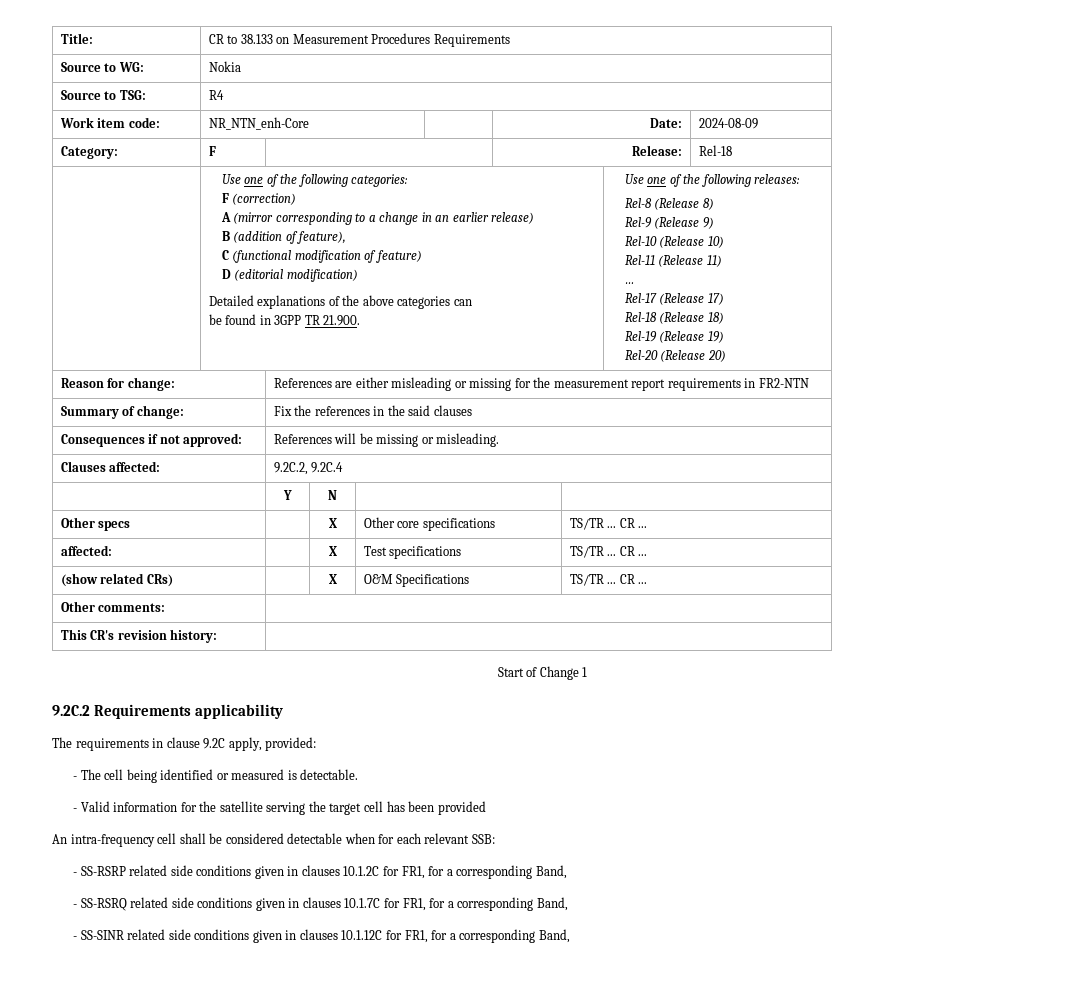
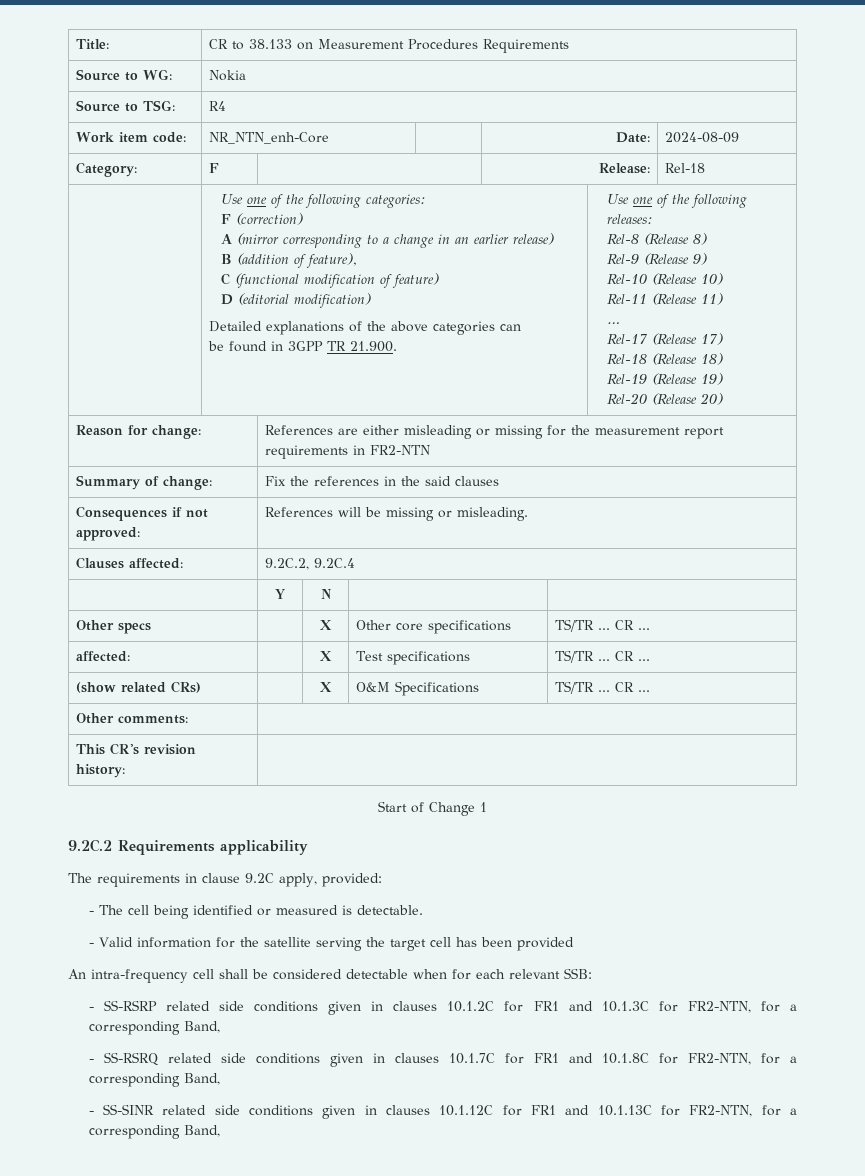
- - SS-RSRP related side conditions given in clauses 10.1.2C for FR1, for a corresponding Band,
+ - SS-RSRP related side conditions given in clauses 10.1.2C for FR1 and 10.1.3C for FR2-NTN, for a corresponding Band,
- - SS-RSRQ related side conditions given in clauses 10.1.7C for FR1, for a corresponding Band,
+ - SS-RSRQ related side conditions given in clauses 10.1.7C for FR1 and 10.1.8C for FR2-NTN, for a corresponding Band,
- - SS-SINR related side conditions given in clauses 10.1.12C for FR1, for a corresponding Band,
+ - SS-SINR related side conditions given in clauses 10.1.12C for FR1 and 10.1.13C for FR2-NTN, for a corresponding Band,

